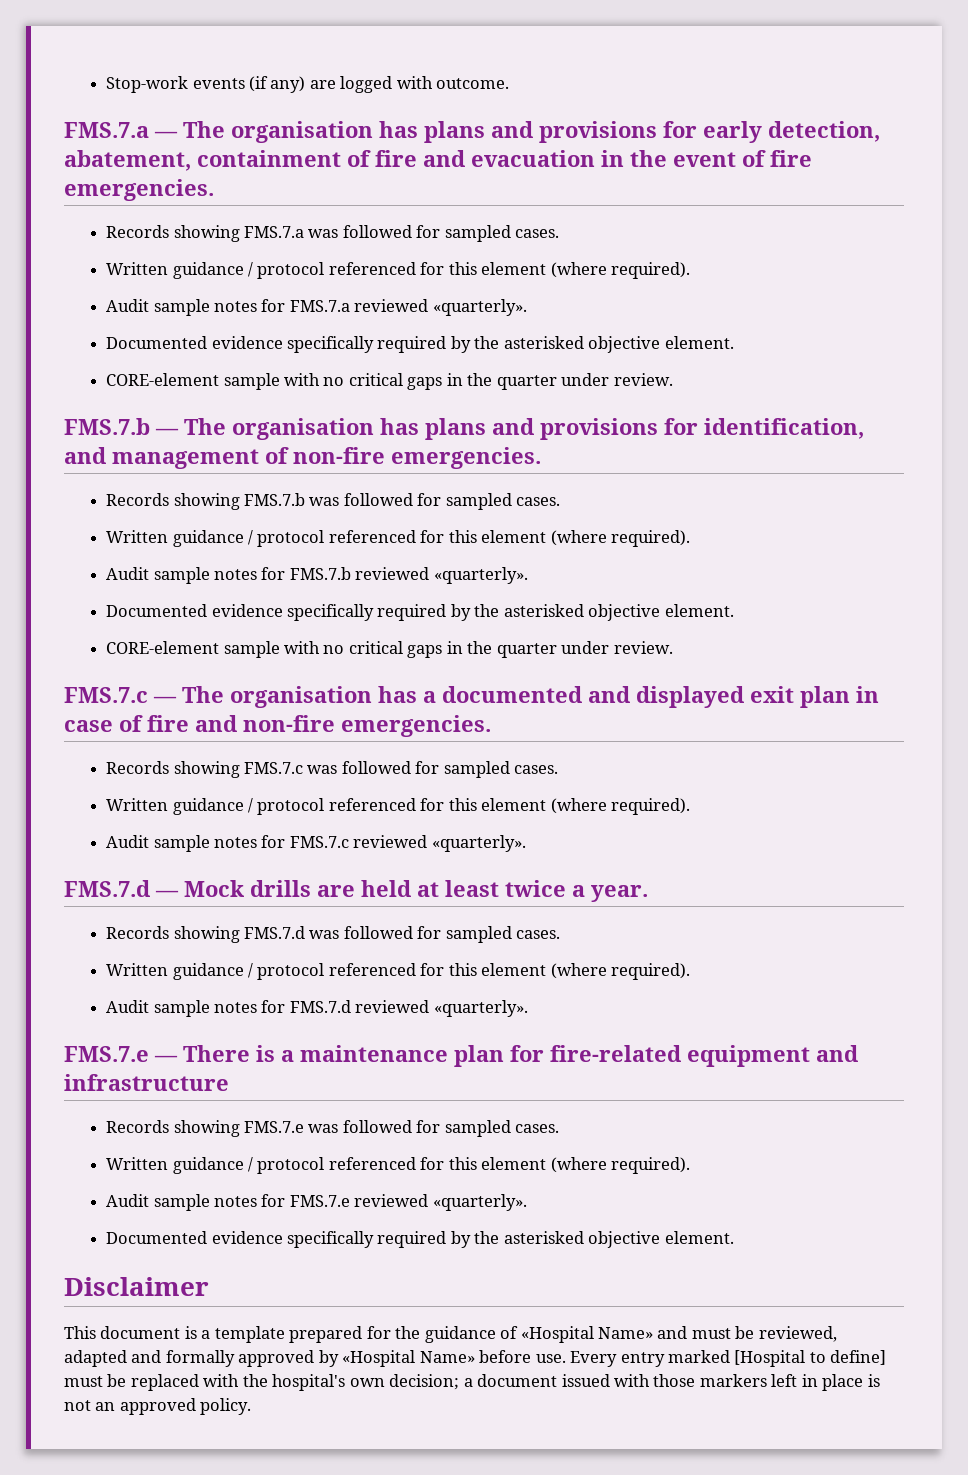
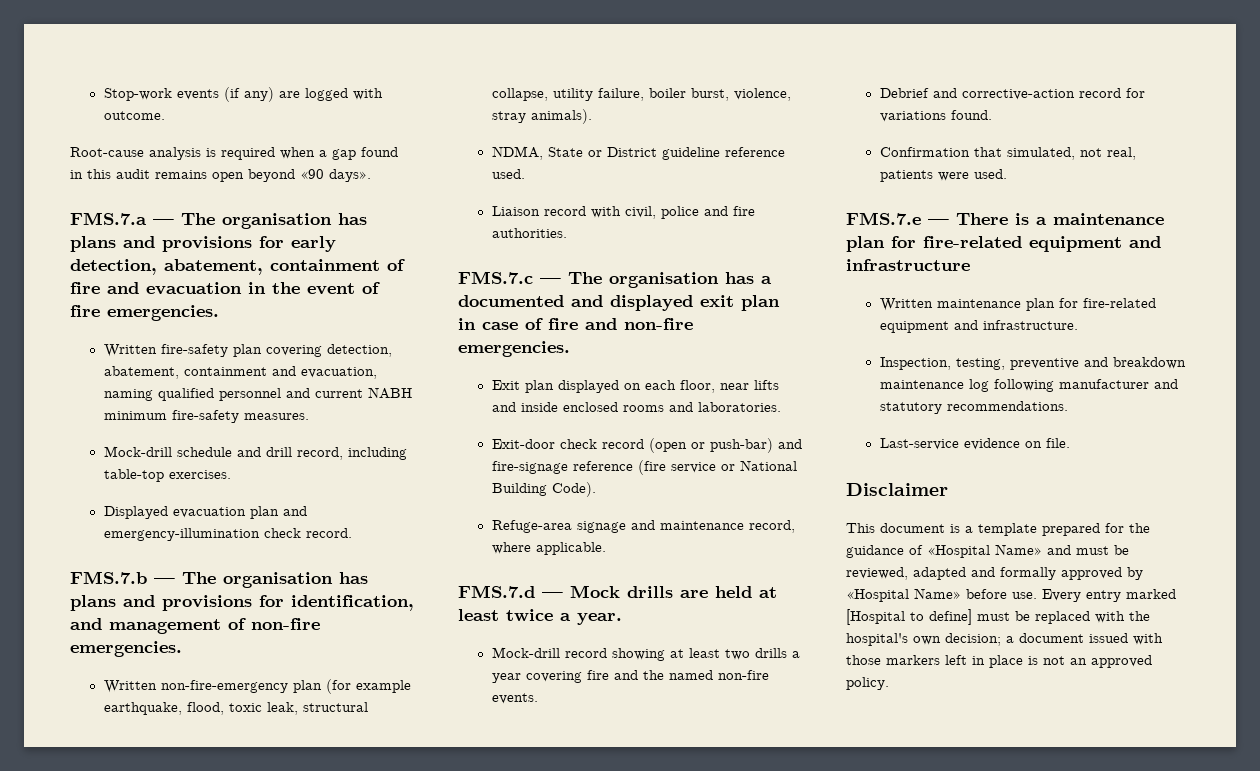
+ Root-cause analysis is required when a gap found in this audit remains open beyond «90 days».
- Records showing FMS.7.a was followed for sampled cases.
- Written guidance / protocol referenced for this element (where required).
- Audit sample notes for FMS.7.a reviewed «quarterly».
- Documented evidence specifically required by the asterisked objective element.
- CORE-element sample with no critical gaps in the quarter under review.
+ Written fire-safety plan covering detection, abatement, containment and evacuation, naming qualified personnel and current NABH minimum fire-safety measures.
+ Mock-drill schedule and drill record, including table-top exercises.
+ Displayed evacuation plan and emergency-illumination check record.
- Records showing FMS.7.b was followed for sampled cases.
- Written guidance / protocol referenced for this element (where required).
- Audit sample notes for FMS.7.b reviewed «quarterly».
- Documented evidence specifically required by the asterisked objective element.
- CORE-element sample with no critical gaps in the quarter under review.
+ Written non-fire-emergency plan (for example earthquake, flood, toxic leak, structural collapse, utility failure, boiler burst, violence, stray animals).
+ NDMA, State or District guideline reference used.
+ Liaison record with civil, police and fire authorities.
- Records showing FMS.7.c was followed for sampled cases.
- Written guidance / protocol referenced for this element (where required).
- Audit sample notes for FMS.7.c reviewed «quarterly».
+ Exit plan displayed on each floor, near lifts and inside enclosed rooms and laboratories.
+ Exit-door check record (open or push-bar) and fire-signage reference (fire service or National Building Code).
+ Refuge-area signage and maintenance record, where applicable.
- Records showing FMS.7.d was followed for sampled cases.
- Written guidance / protocol referenced for this element (where required).
- Audit sample notes for FMS.7.d reviewed «quarterly».
+ Mock-drill record showing at least two drills a year covering fire and the named non-fire events.
+ Debrief and corrective-action record for variations found.
+ Confirmation that simulated, not real, patients were used.
- Records showing FMS.7.e was followed for sampled cases.
- Written guidance / protocol referenced for this element (where required).
- Audit sample notes for FMS.7.e reviewed «quarterly».
- Documented evidence specifically required by the asterisked objective element.
+ Written maintenance plan for fire-related equipment and infrastructure.
+ Inspection, testing, preventive and breakdown maintenance log following manufacturer and statutory recommendations.
+ Last-service evidence on file.

